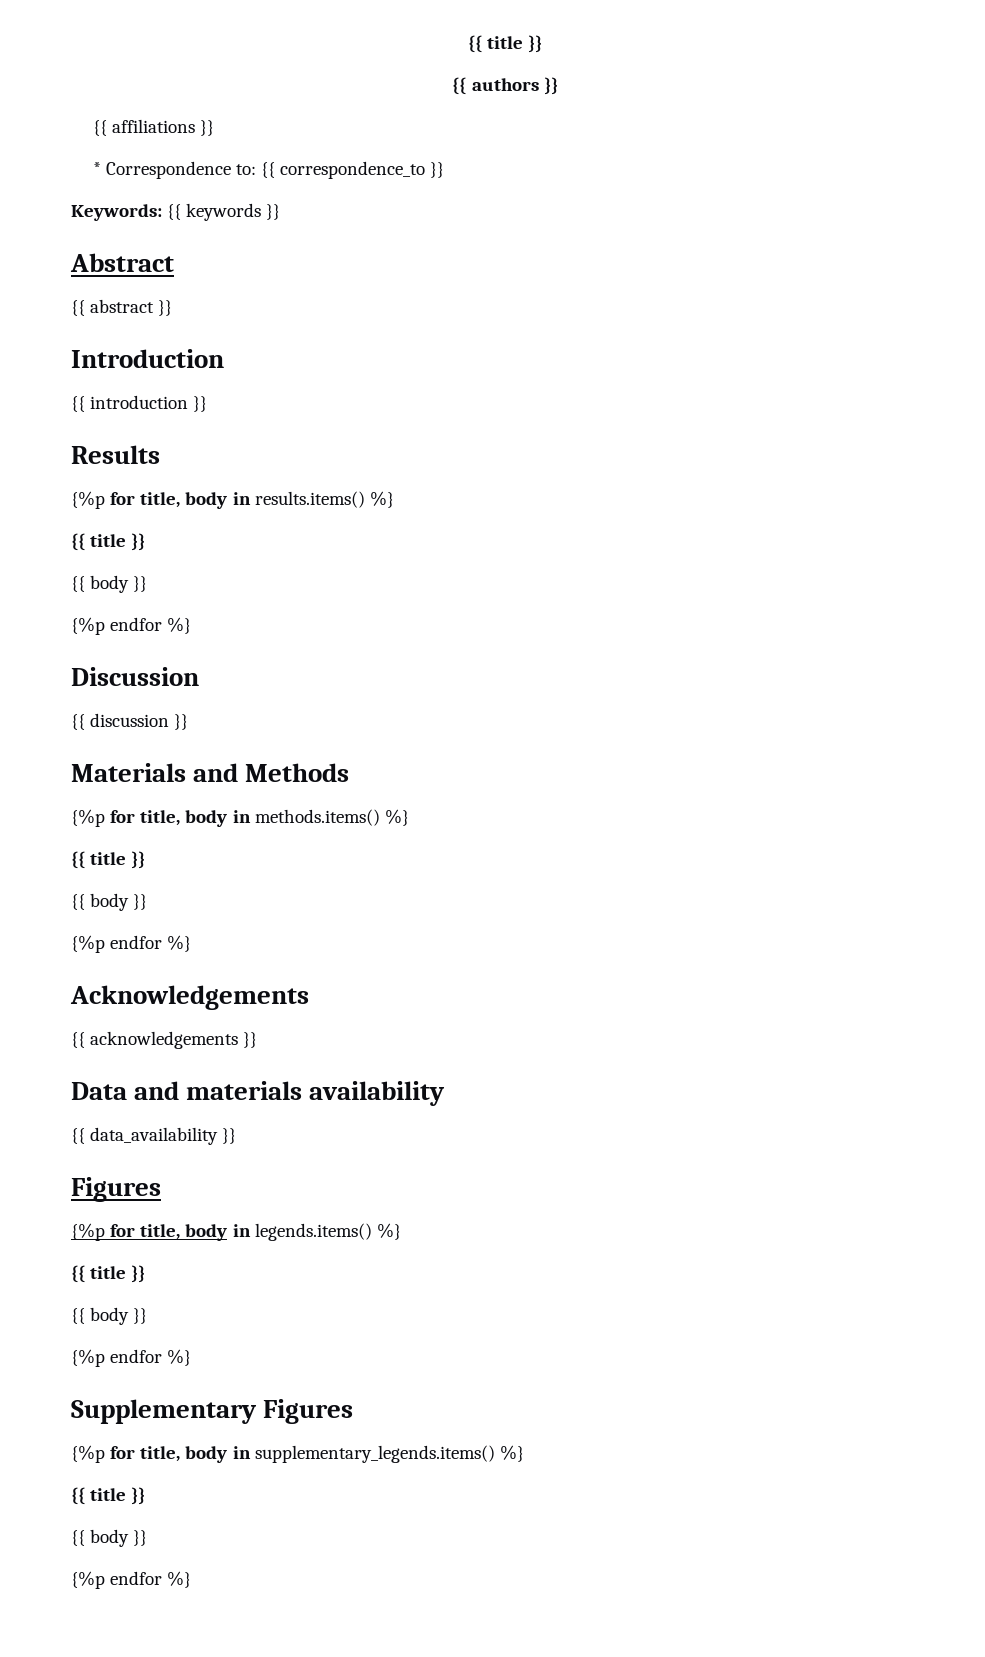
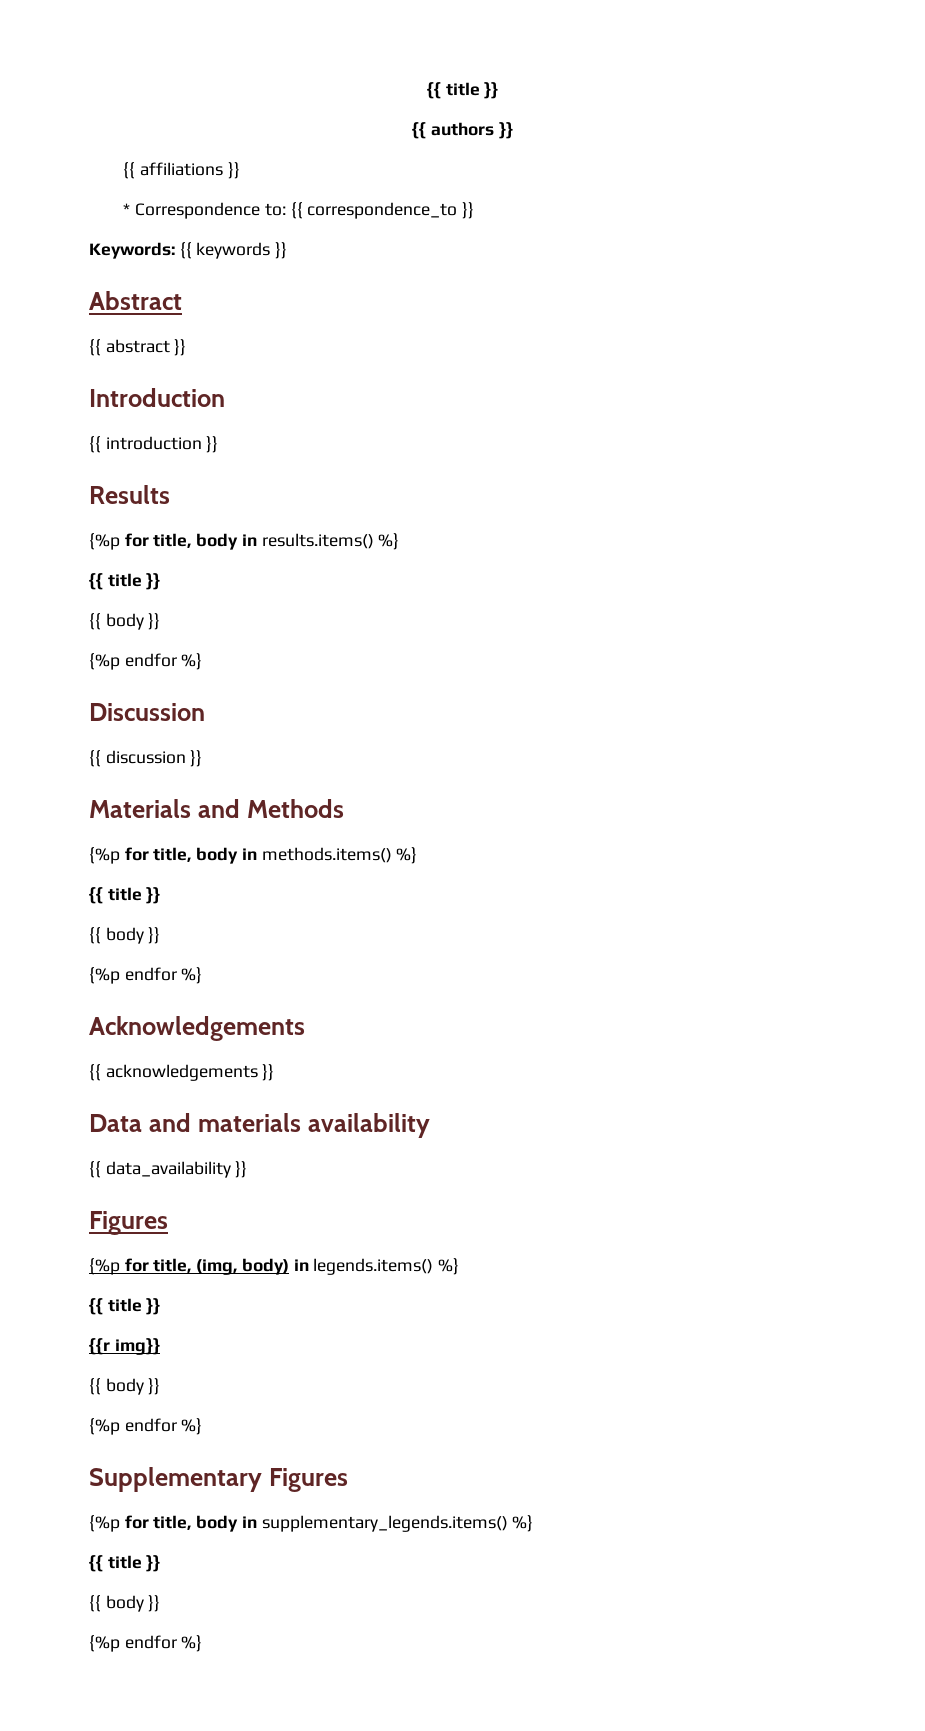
- {%p for title, body in legends.items() %}
+ {%p for title, (img, body) in legends.items() %}
+ {{r img}}

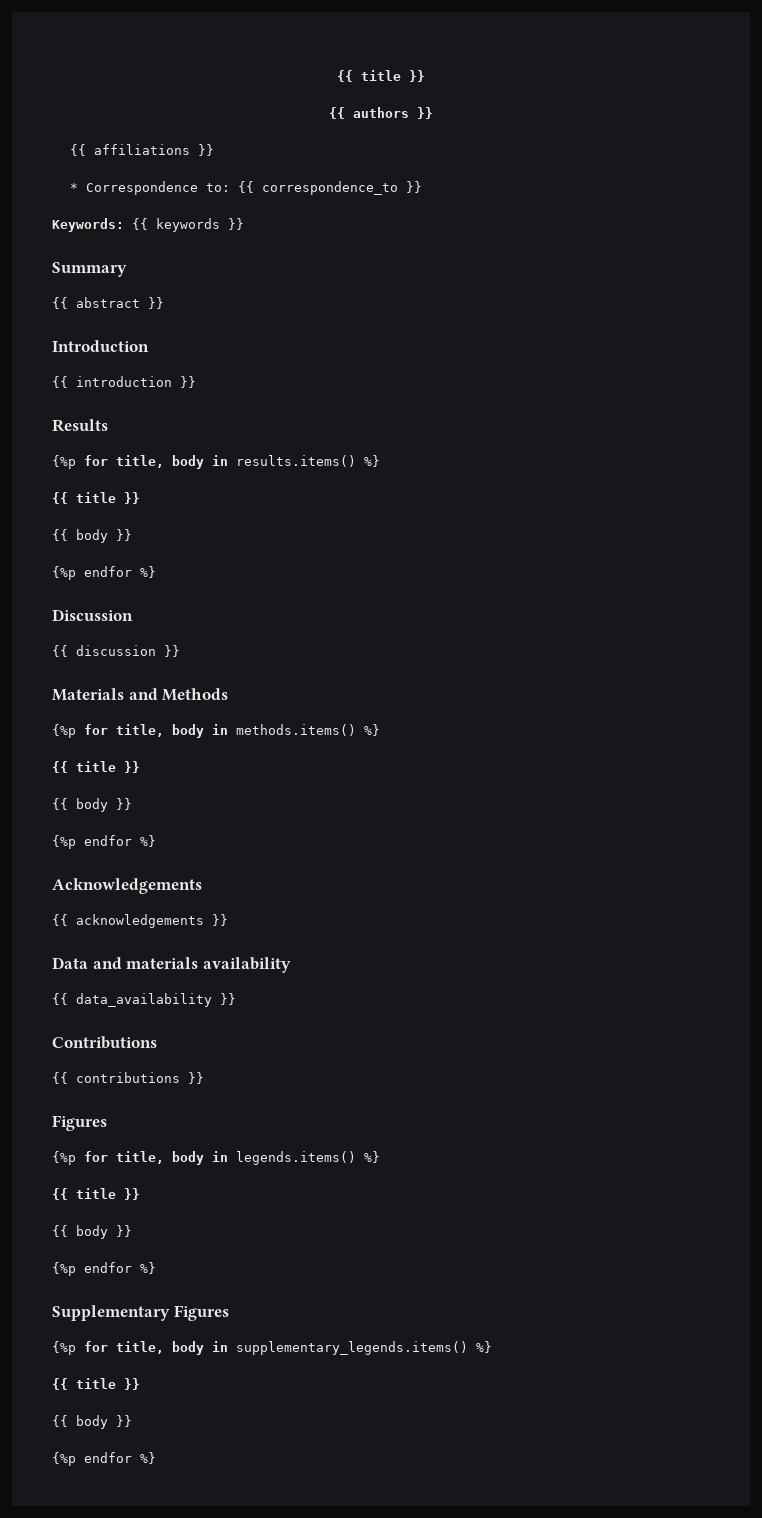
- Abstract
+ Summary
  {{ data_availability }}
+ Contributions
+ {{ contributions }}
  Figures
- {%p for title, (img, body) in legends.items() %}
+ {%p for title, body in legends.items() %}
- {{r img}}

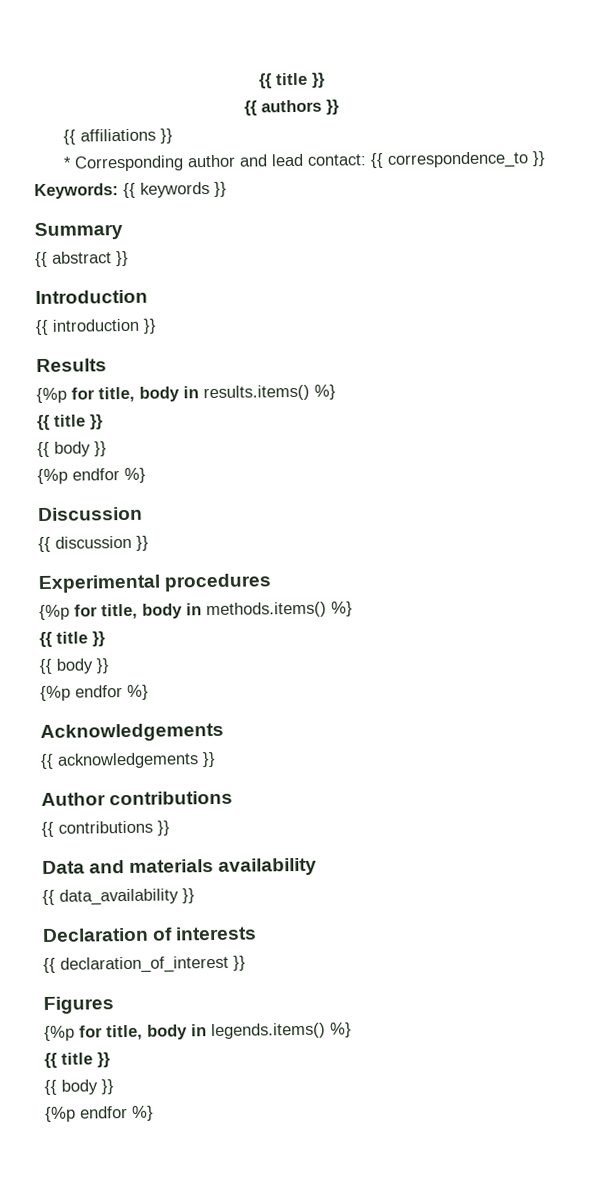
- * Correspondence to: {{ correspondence_to }}
+ * Corresponding author and lead contact: {{ correspondence_to }}
- Materials and Methods
+ Experimental procedures
+ Author contributions
+ {{ contributions }}
- Contributions
- {{ contributions }}
+ Declaration of interests
+ {{ declaration_of_interest }}
- Supplementary Figures
- {%p for title, body in supplementary_legends.items() %}
- {{ title }}
- {{ body }}
- {%p endfor %}

